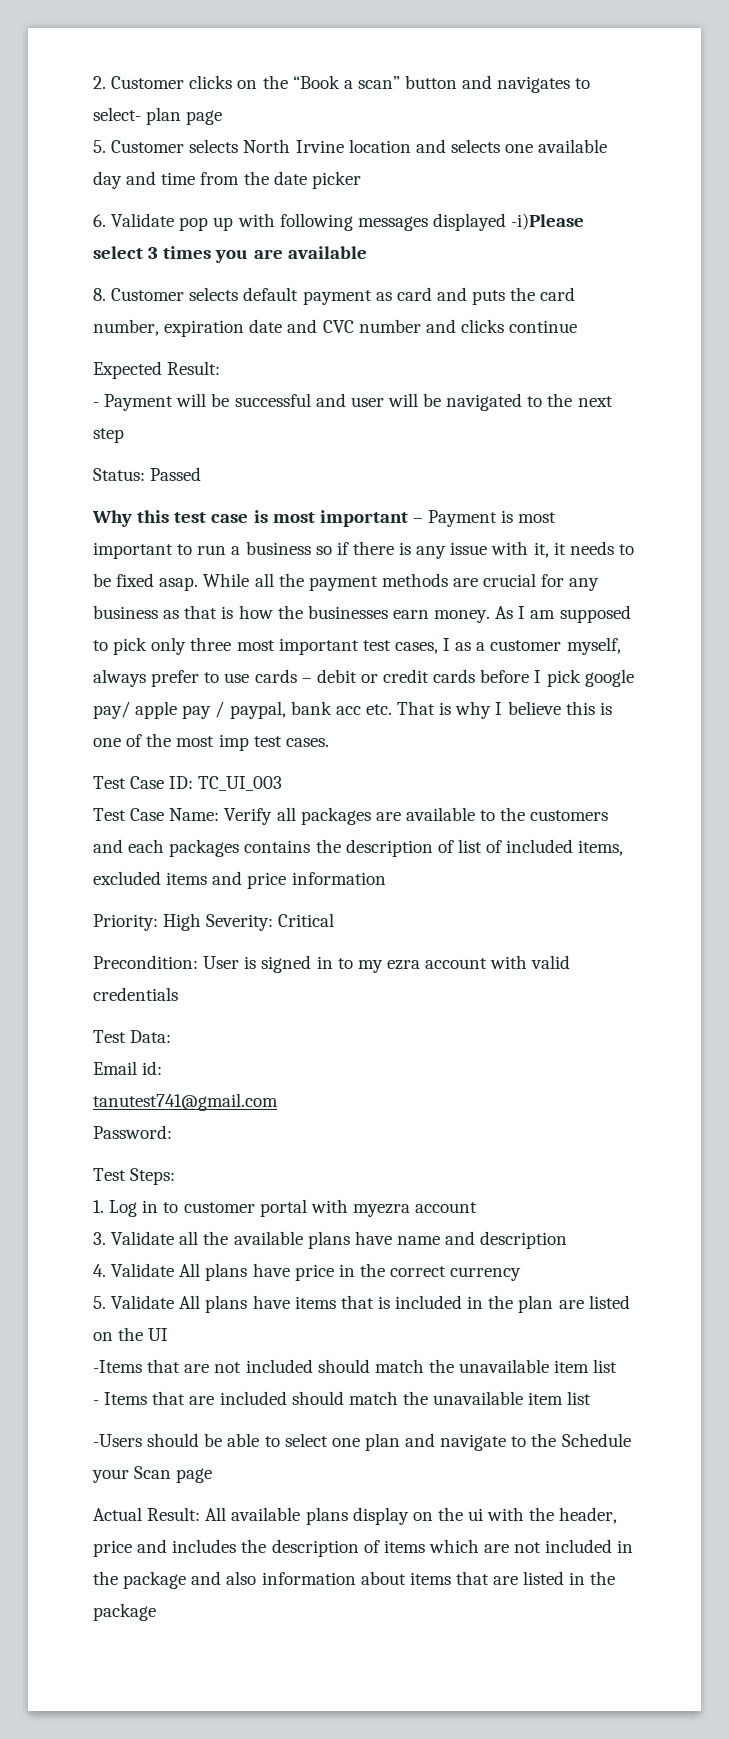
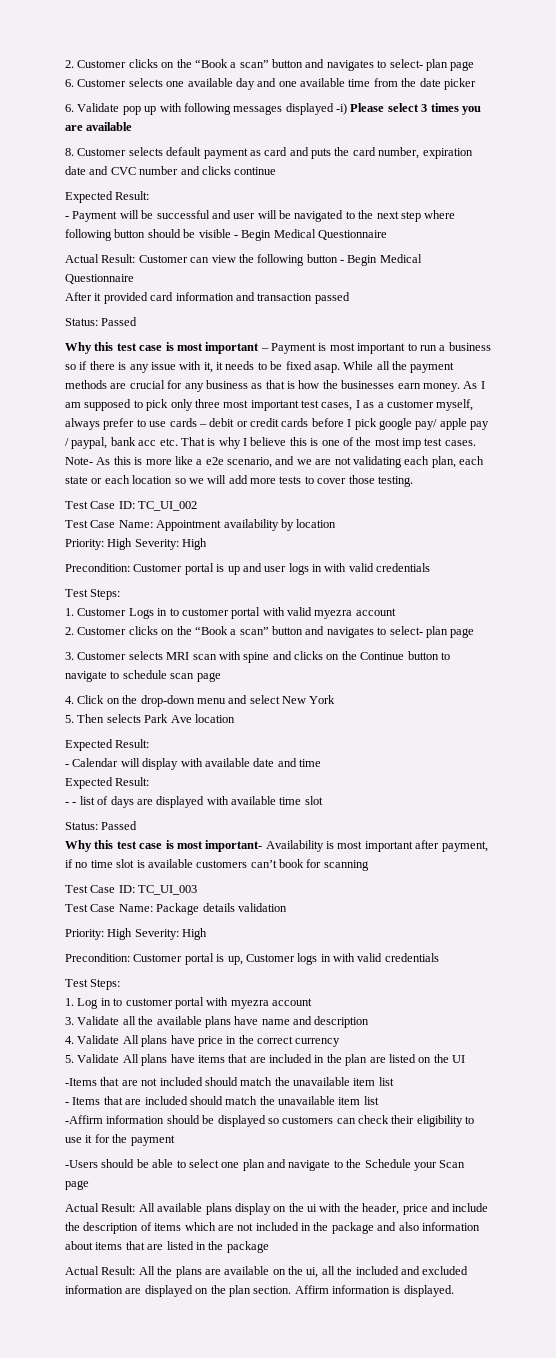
- 5. Customer selects North Irvine location and selects one available day and time from the date picker
+ 6. Customer selects one available day and one available time from the date picker
- 6. Validate pop up with following messages displayed -i)Please select 3 times you are available
+ 6. Validate pop up with following messages displayed -i) Please select 3 times you are available
- - Payment will be successful and user will be navigated to the next step
+ - Payment will be successful and user will be navigated to the next step where following button should be visible - Begin Medical Questionnaire
+ Actual Result: Customer can view the following button - Begin Medical Questionnaire
+ After it provided card information and transaction passed
+ Note- As this is more like a e2e scenario, and we are not validating each plan, each state or each location so we will add more tests to cover those testing.
+ Test Case ID: TC_UI_002
+ Test Case Name: Appointment availability by location
+ Priority: High Severity: High
+ Precondition: Customer portal is up and user logs in with valid credentials
+ Test Steps:
+ 1. Customer Logs in to customer portal with valid myezra account
+ 2. Customer clicks on the “Book a scan” button and navigates to select- plan page
+ 3. Customer selects MRI scan with spine and clicks on the Continue button to navigate to schedule scan page
+ 4. Click on the drop-down menu and select New York
+ 5. Then selects Park Ave location
+ Expected Result:
+ - Calendar will display with available date and time
+ Expected Result:
+ - - list of days are displayed with available time slot
+ Status: Passed
+ Why this test case is most important- Availability is most important after payment, if no time slot is available customers can’t book for scanning
- Test Case Name: Verify all packages are available to the customers and each packages contains the description of list of included items, excluded items and price information
- Priority: High Severity: Critical
- Precondition: User is signed in to my ezra account with valid credentials
- Test Data:
- Email id:
- tanutest741@gmail.com
- Password:
+ Test Case Name: Package details validation
+ Priority: High Severity: High
+ Precondition: Customer portal is up, Customer logs in with valid credentials
- 5. Validate All plans have items that is included in the plan are listed on the UI
+ 5. Validate All plans have items that are included in the plan are listed on the UI
+ -Affirm information should be displayed so customers can check their eligibility to use it for the payment
- Actual Result: All available plans display on the ui with the header, price and includes the description of items which are not included in the package and also information about items that are listed in the package
+ Actual Result: All available plans display on the ui with the header, price and include the description of items which are not included in the package and also information about items that are listed in the package
+ Actual Result: All the plans are available on the ui, all the included and excluded information are displayed on the plan section. Affirm information is displayed.

